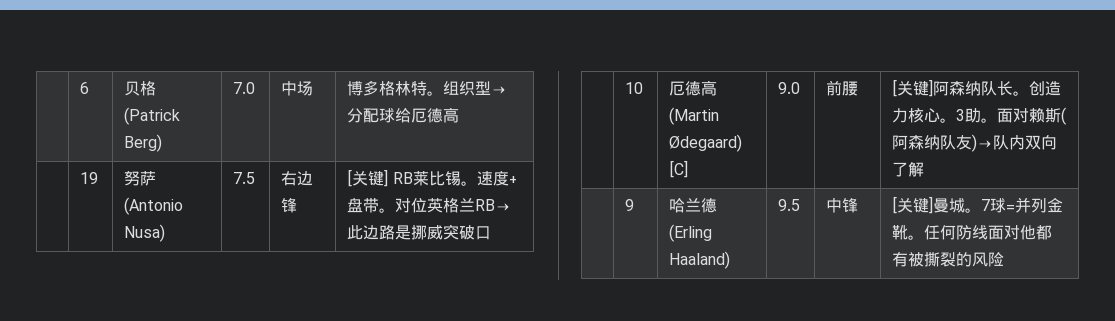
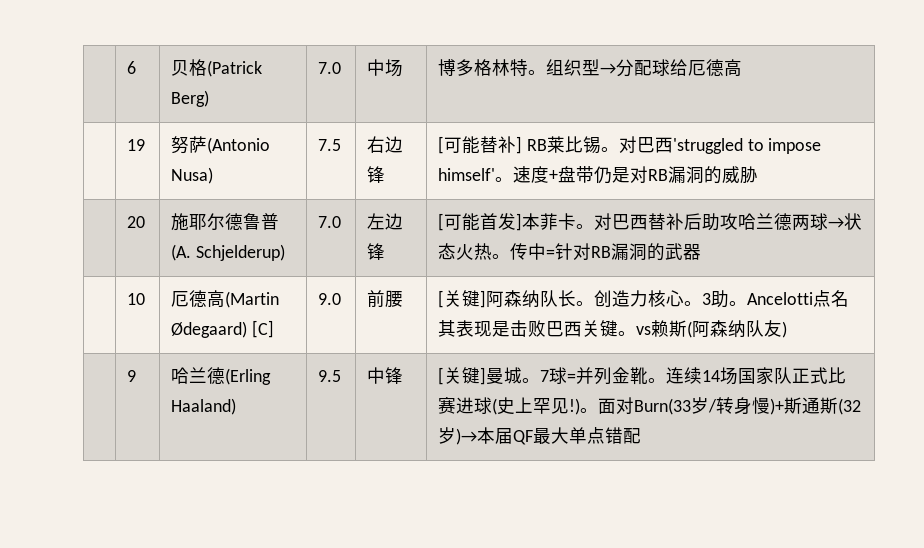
- | 19 | 努萨(Antonio Nusa) | 7.5 | 右边锋 | [关键] RB莱比锡。速度+盘带。对位英格兰RB→此边路是挪威突破口
+ | 19 | 努萨(Antonio Nusa) | 7.5 | 右边锋 | [可能替补] RB莱比锡。对巴西'struggled to impose himself'。速度+盘带仍是对RB漏洞的威胁
+ | 20 | 施耶尔德鲁普(A. Schjelderup) | 7.0 | 左边锋 | [可能首发]本菲卡。对巴西替补后助攻哈兰德两球→状态火热。传中=针对RB漏洞的武器
- | 10 | 厄德高(Martin Ødegaard) [C] | 9.0 | 前腰 | [关键]阿森纳队长。创造力核心。3助。面对赖斯(阿森纳队友)→队内双向了解
+ | 10 | 厄德高(Martin Ødegaard) [C] | 9.0 | 前腰 | [关键]阿森纳队长。创造力核心。3助。Ancelotti点名其表现是击败巴西关键。vs赖斯(阿森纳队友)
- 任何防线面对他都有被撕裂的风险
+ 连续14场国家队正式比赛进球(史上罕见!)。面对Burn(33岁/转身慢)+斯通斯(32岁)→本届QF最大单点错配

